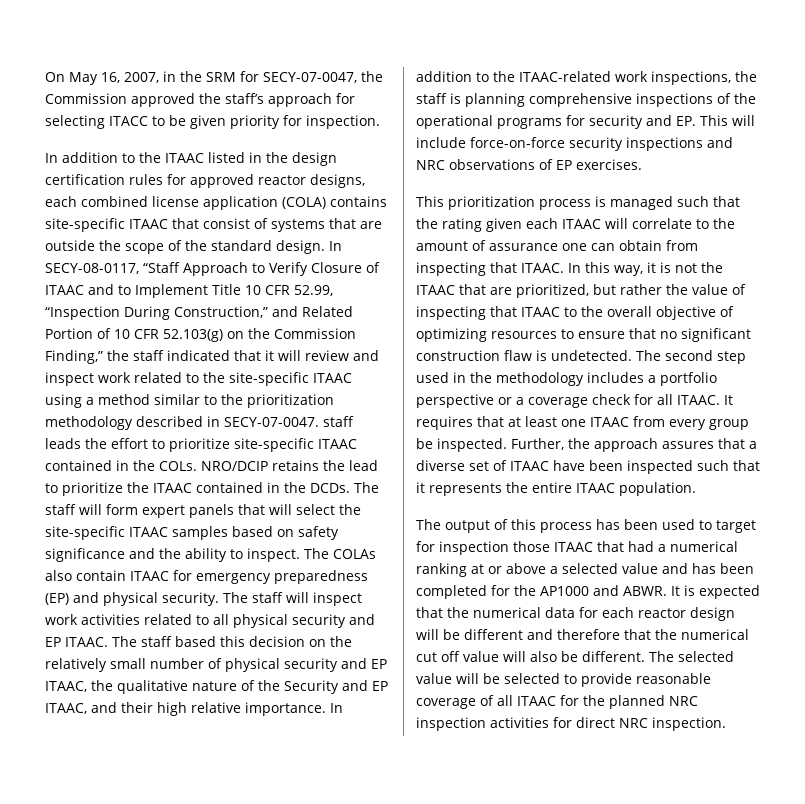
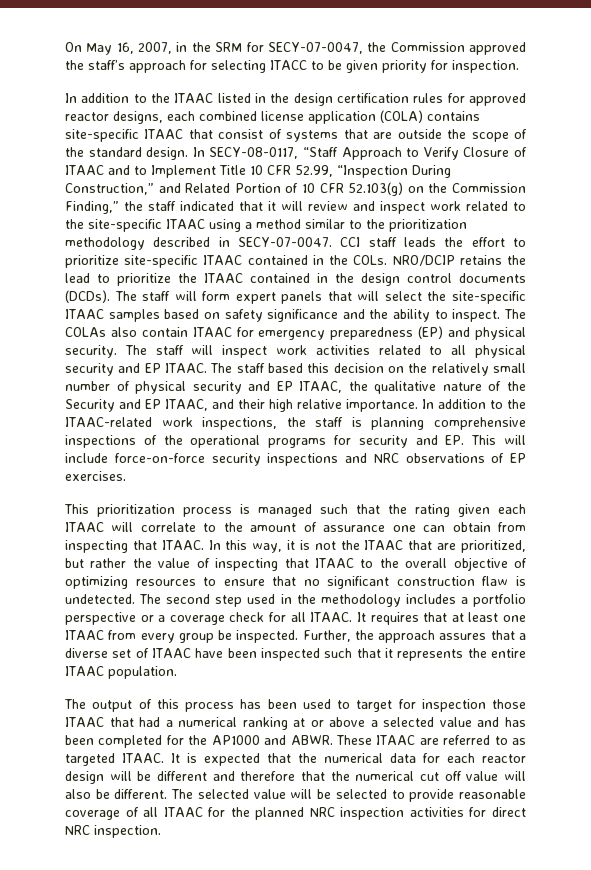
- In SECY-08-0117, “Staff Approach to Verify Closure of ITAAC and to Implement Title 10 CFR 52.99, “Inspection During Construction,” and Related Portion of 10 CFR 52.103(g) on the Commission Finding,” the staff indicated that it will review and inspect work related to the site-specific ITAAC using a method similar to the prioritization methodology described in SECY-07-0047. staff leads the effort to prioritize site-specific ITAAC contained in the COLs.
+ In SECY-08-0117, “Staff Approach to Verify Closure of ITAAC and to Implement Title 10 CFR 52.99, “Inspection During Construction,” and Related Portion of 10 CFR 52.103(g) on the Commission Finding,” the staff indicated that it will review and inspect work related to the site-specific ITAAC using a method similar to the prioritization methodology described in SECY-07-0047. CCI staff leads the effort to prioritize site-specific ITAAC contained in the COLs.
- NRO/DCIP retains the lead to prioritize the ITAAC contained in the DCDs.
+ NRO/DCIP retains the lead to prioritize the ITAAC contained in the design control documents (DCDs).
+ These ITAAC are referred to as targeted ITAAC.

